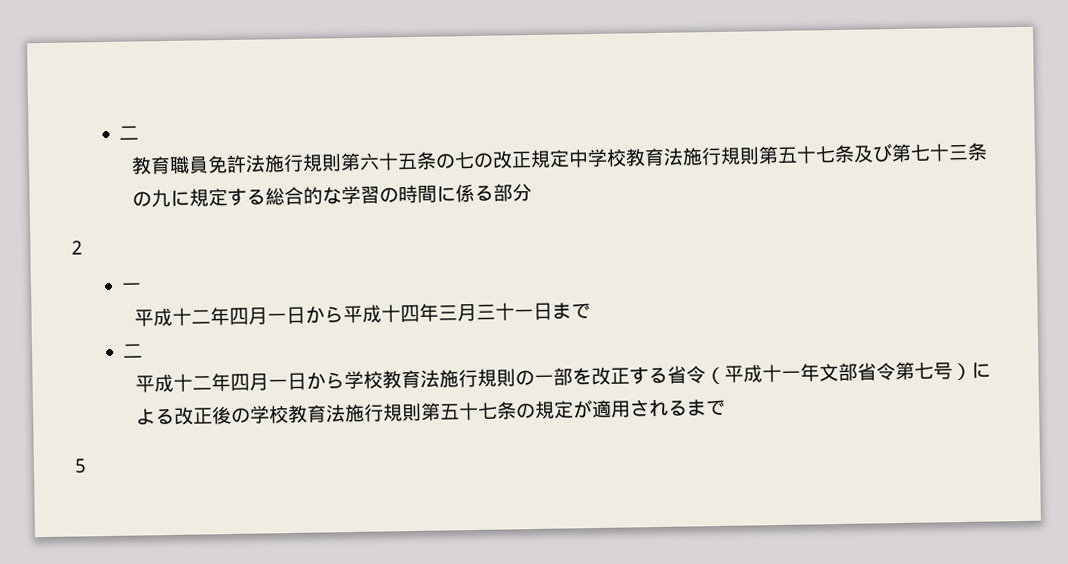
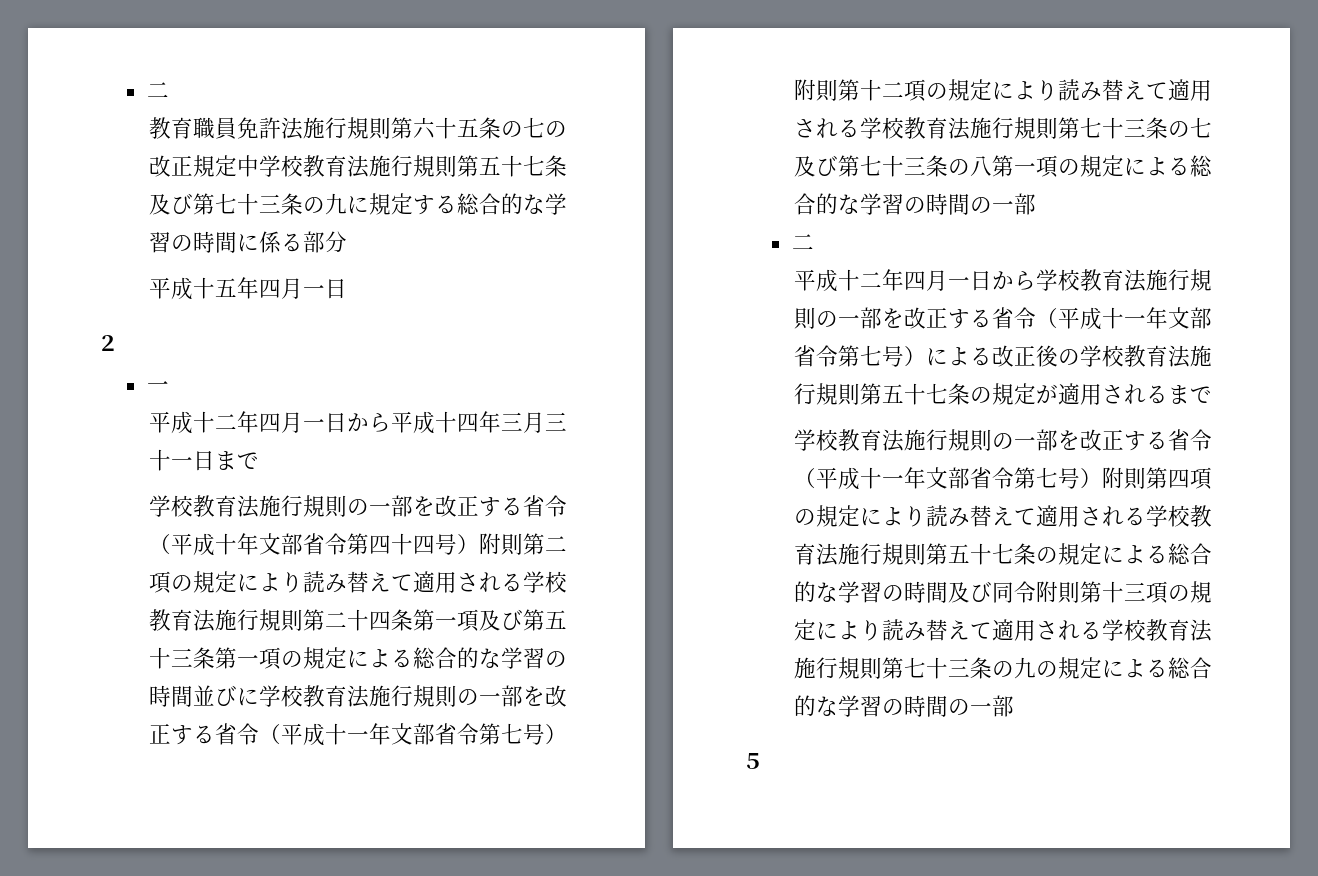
+ 平成十五年四月一日
+ 学校教育法施行規則の一部を改正する省令（平成十年文部省令第四十四号）附則第二項の規定により読み替えて適用される学校教育法施行規則第二十四条第一項及び第五十三条第一項の規定による総合的な学習の時間並びに学校教育法施行規則の一部を改正する省令（平成十一年文部省令第七号）附則第十二項の規定により読み替えて適用される学校教育法施行規則第七十三条の七及び第七十三条の八第一項の規定による総合的な学習の時間の一部
+ 学校教育法施行規則の一部を改正する省令（平成十一年文部省令第七号）附則第四項の規定により読み替えて適用される学校教育法施行規則第五十七条の規定による総合的な学習の時間及び同令附則第十三項の規定により読み替えて適用される学校教育法施行規則第七十三条の九の規定による総合的な学習の時間の一部

